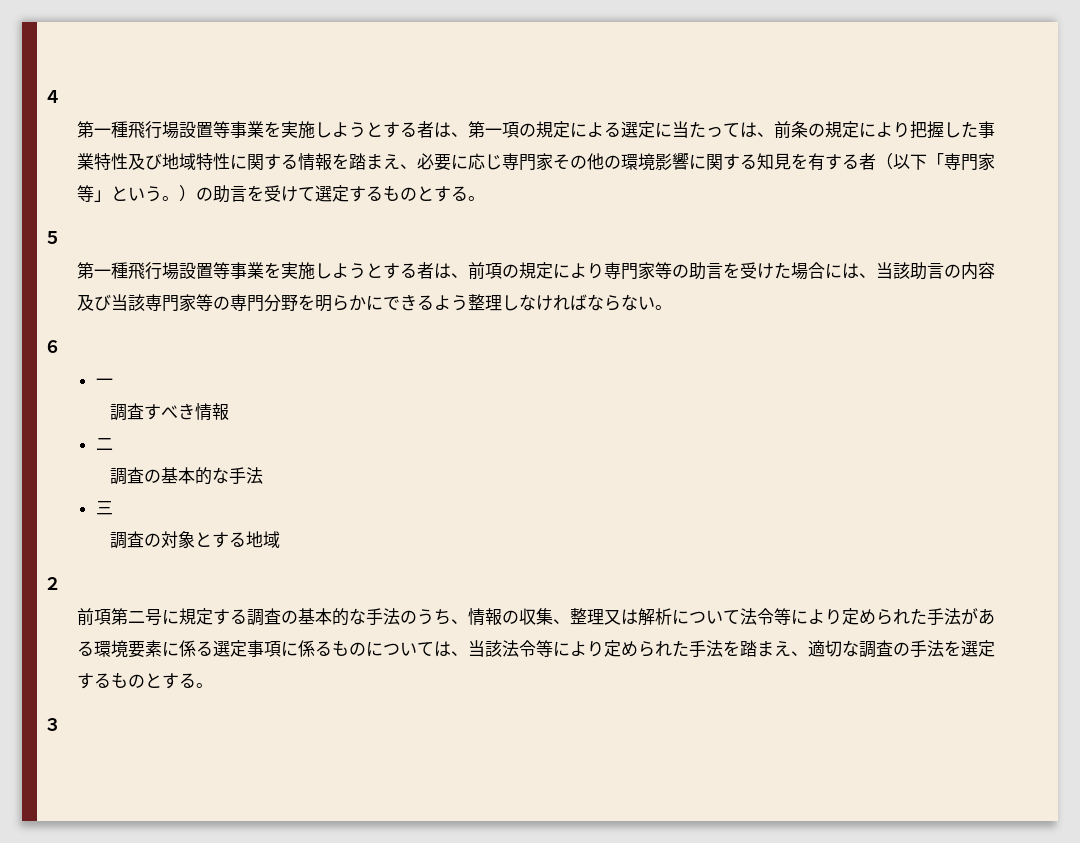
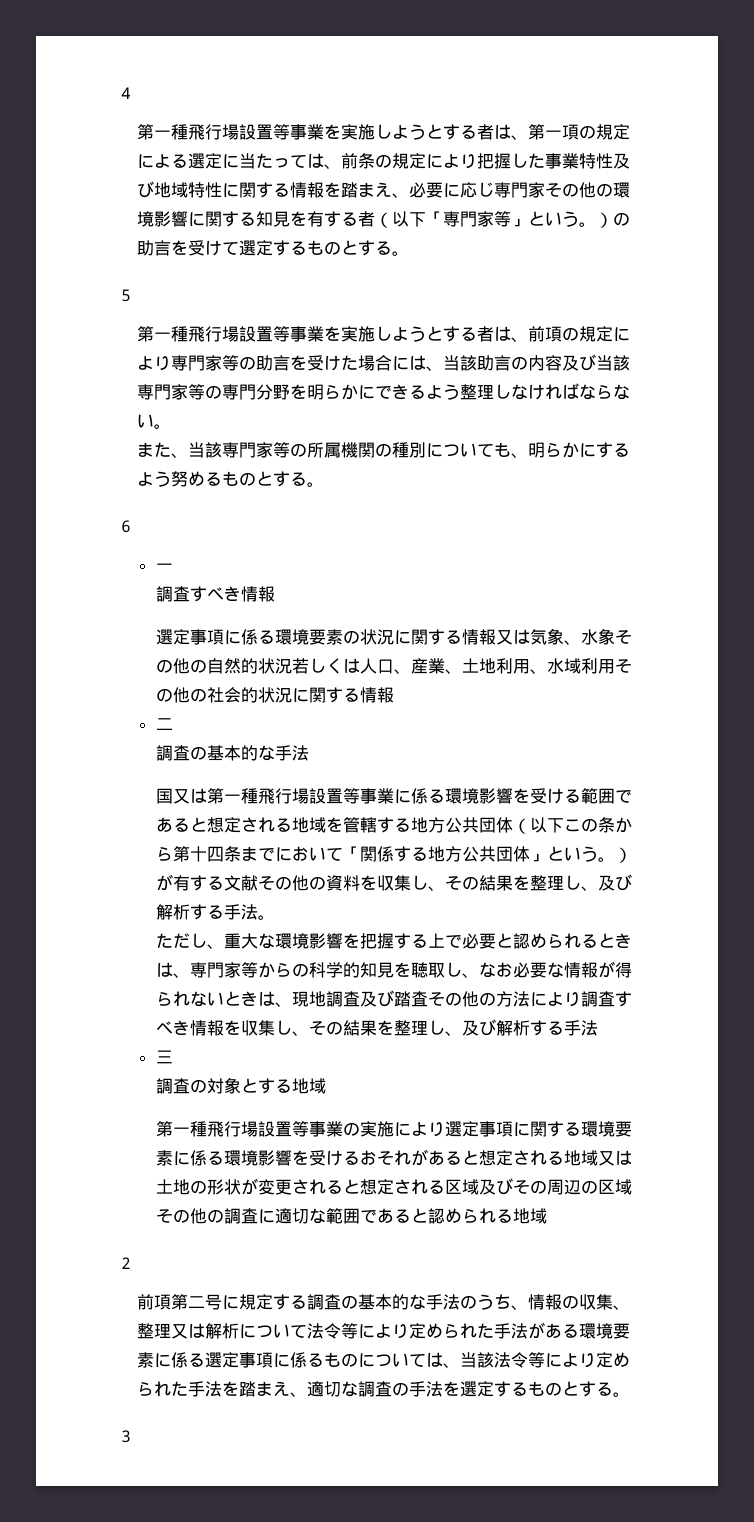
+ また、当該専門家等の所属機関の種別についても、明らかにするよう努めるものとする。
+ 選定事項に係る環境要素の状況に関する情報又は気象、水象その他の自然的状況若しくは人口、産業、土地利用、水域利用その他の社会的状況に関する情報
+ 国又は第一種飛行場設置等事業に係る環境影響を受ける範囲であると想定される地域を管轄する地方公共団体（以下この条から第十四条までにおいて「関係する地方公共団体」という。）が有する文献その他の資料を収集し、その結果を整理し、及び解析する手法。
+ ただし、重大な環境影響を把握する上で必要と認められるときは、専門家等からの科学的知見を聴取し、なお必要な情報が得られないときは、現地調査及び踏査その他の方法により調査すべき情報を収集し、その結果を整理し、及び解析する手法
+ 第一種飛行場設置等事業の実施により選定事項に関する環境要素に係る環境影響を受けるおそれがあると想定される地域又は土地の形状が変更されると想定される区域及びその周辺の区域その他の調査に適切な範囲であると認められる地域

